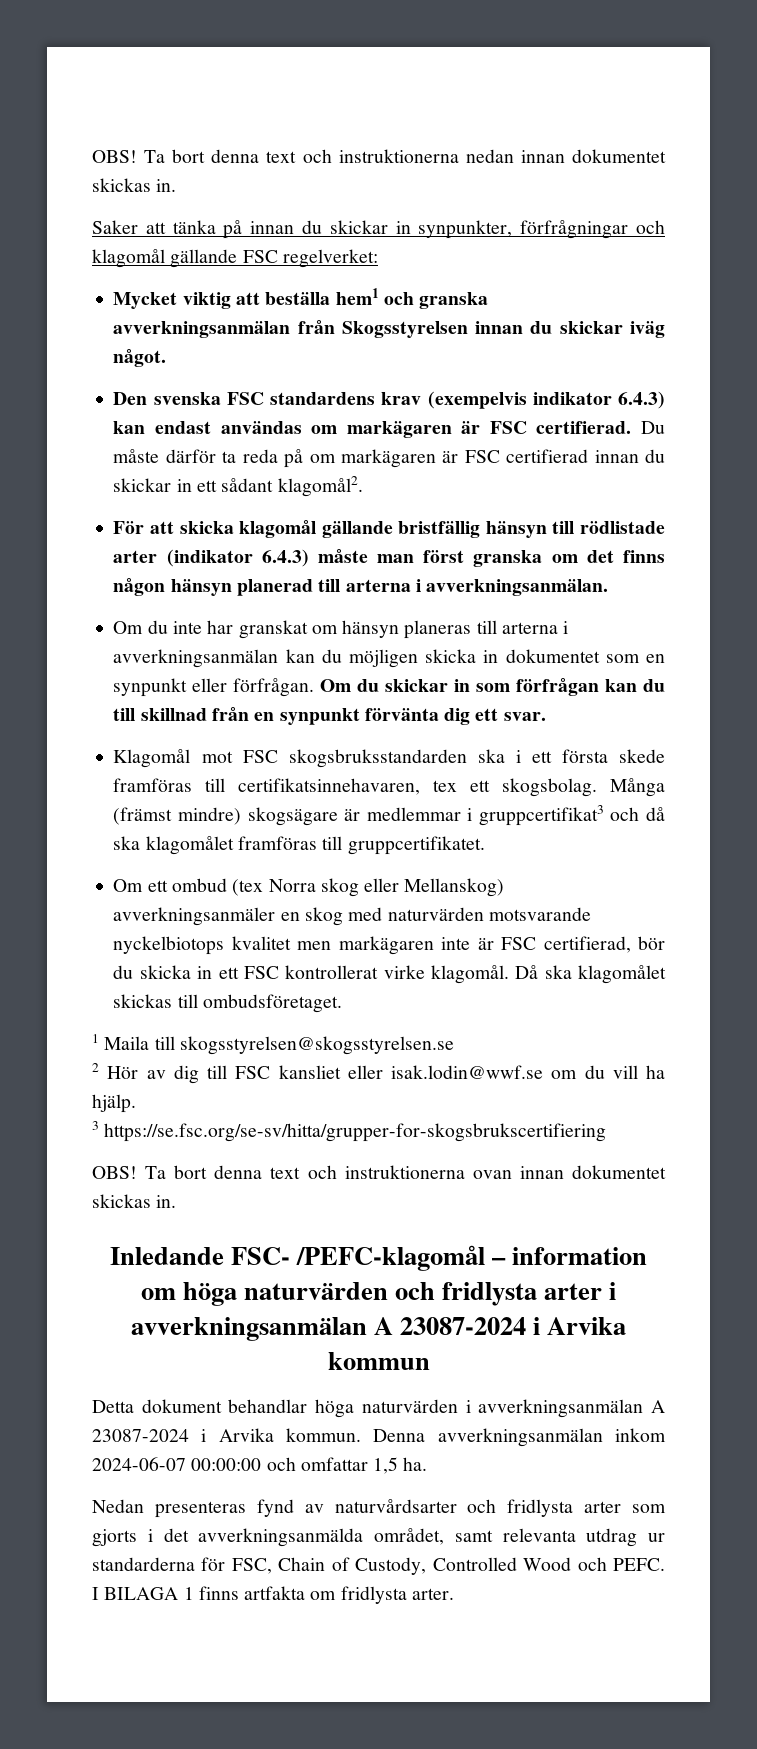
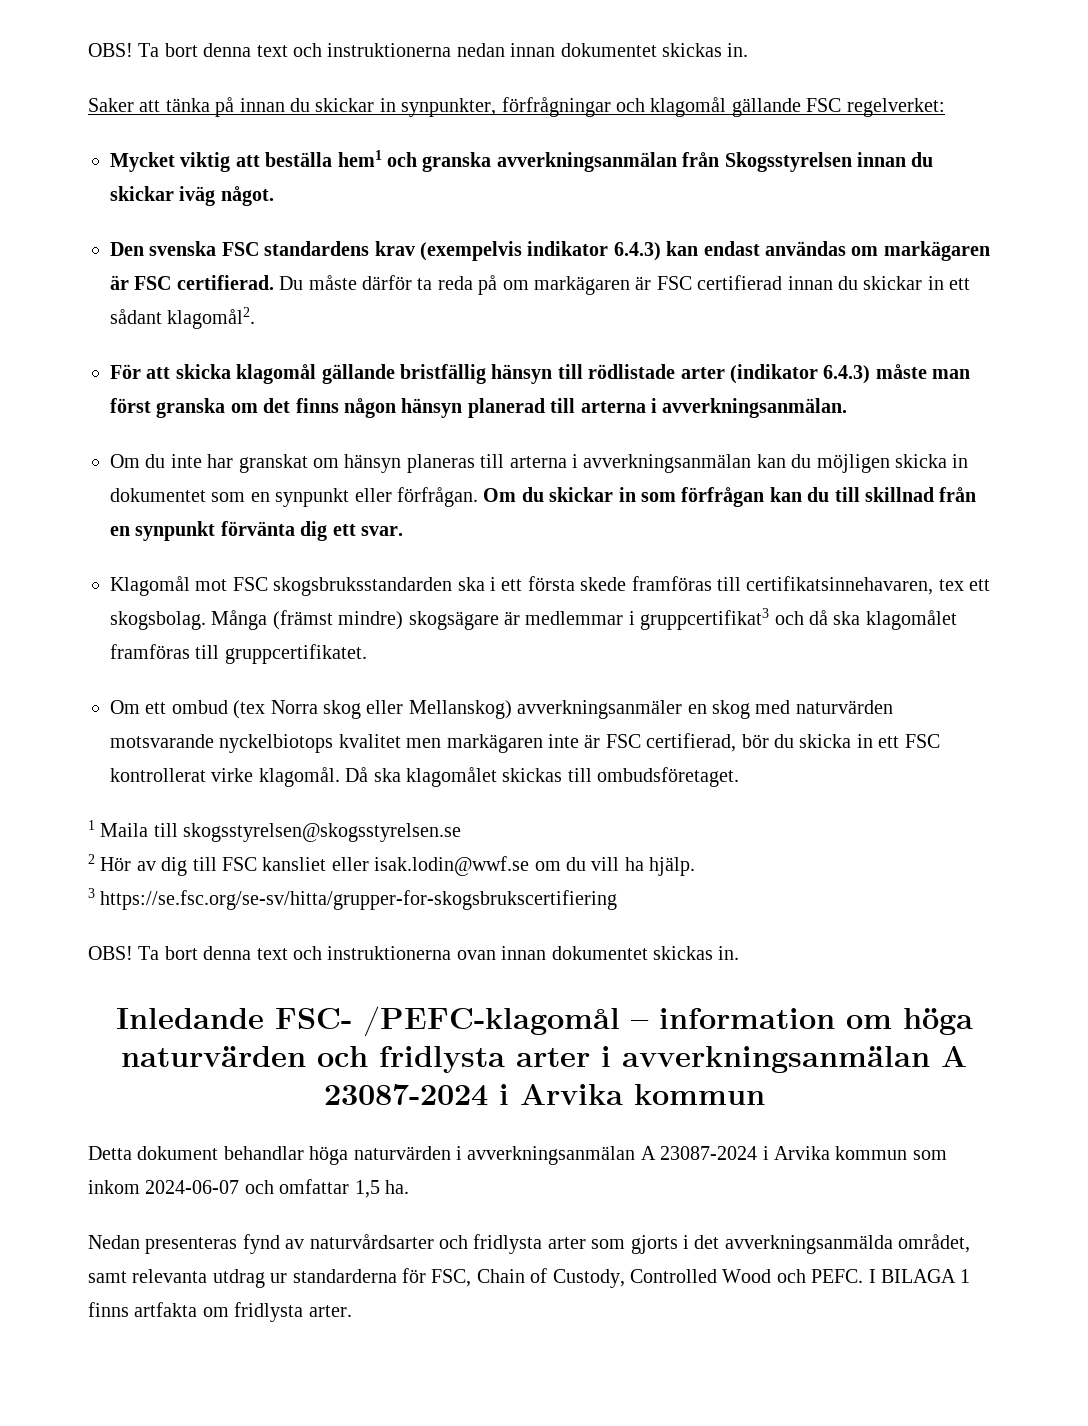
- Detta dokument behandlar höga naturvärden i avverkningsanmälan A 23087-2024 i Arvika kommun. Denna avverkningsanmälan inkom 2024-06-07 00:00:00 och omfattar 1,5 ha.
+ Detta dokument behandlar höga naturvärden i avverkningsanmälan A 23087-2024 i Arvika kommun som inkom 2024-06-07 och omfattar 1,5 ha.

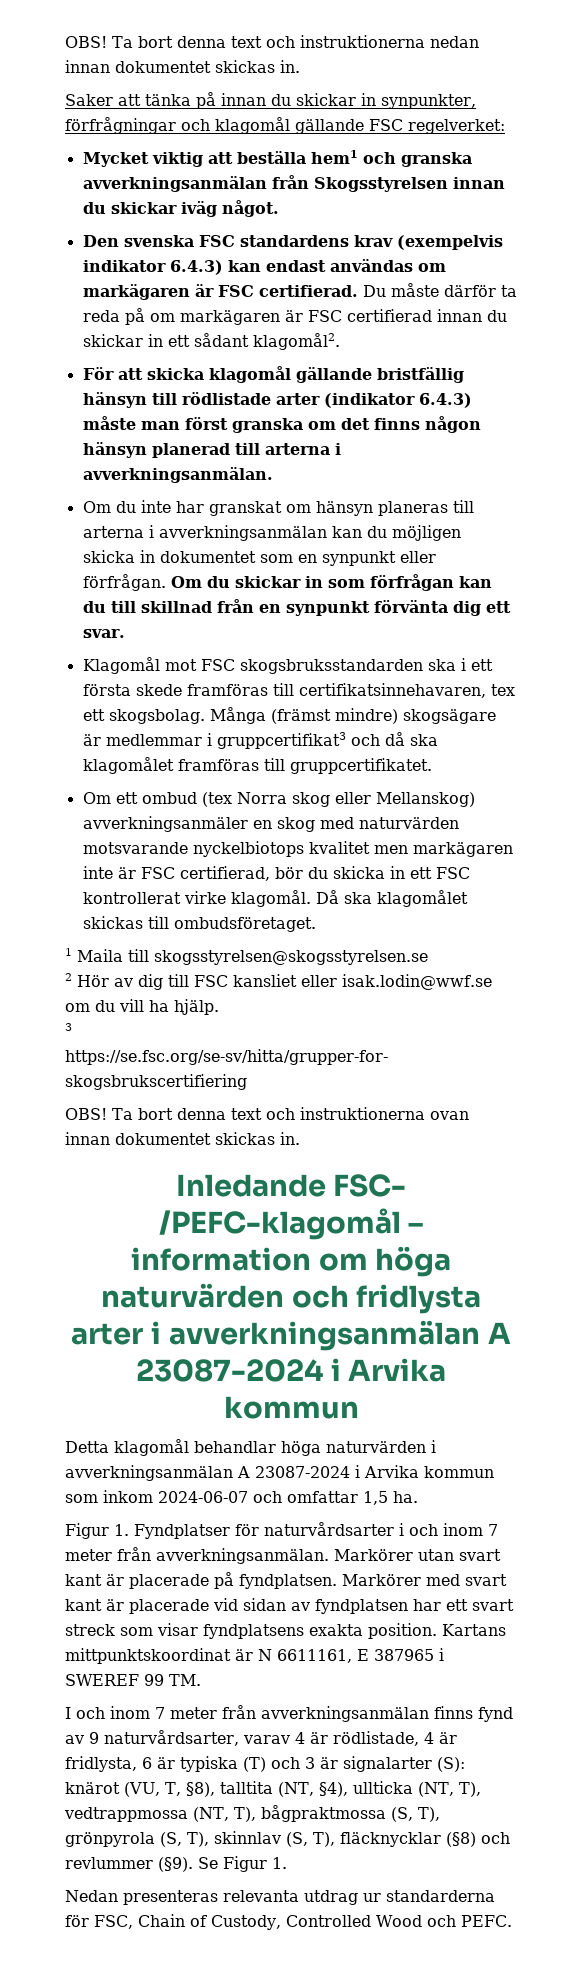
- Detta dokument behandlar höga naturvärden i avverkningsanmälan A 23087-2024 i Arvika kommun som inkom 2024-06-07 och omfattar 1,5 ha.
+ Detta klagomål behandlar höga naturvärden i avverkningsanmälan A 23087-2024 i Arvika kommun som inkom 2024-06-07 och omfattar 1,5 ha.
- Nedan presenteras fynd av naturvårdsarter och fridlysta arter som gjorts i det avverkningsanmälda området, samt relevanta utdrag ur standarderna för FSC, Chain of Custody, Controlled Wood och PEFC. I BILAGA 1 finns artfakta om fridlysta arter.
+ Figur 1. Fyndplatser för naturvårdsarter i och inom 7 meter från avverkningsanmälan. Markörer utan svart kant är placerade på fyndplatsen. Markörer med svart kant är placerade vid sidan av fyndplatsen har ett svart streck som visar fyndplatsens exakta position. Kartans mittpunktskoordinat är N 6611161, E 387965 i SWEREF 99 TM.
+ I och inom 7 meter från avverkningsanmälan finns fynd av 9 naturvårdsarter, varav 4 är rödlistade, 4 är fridlysta, 6 är typiska (T) och 3 är signalarter (S): knärot (VU, T, §8), talltita (NT, §4), ullticka (NT, T), vedtrappmossa (NT, T), bågpraktmossa (S, T), grönpyrola (S, T), skinnlav (S, T), fläcknycklar (§8) och revlummer (§9). Se Figur 1.
+ Nedan presenteras relevanta utdrag ur standarderna för FSC, Chain of Custody, Controlled Wood och PEFC.

